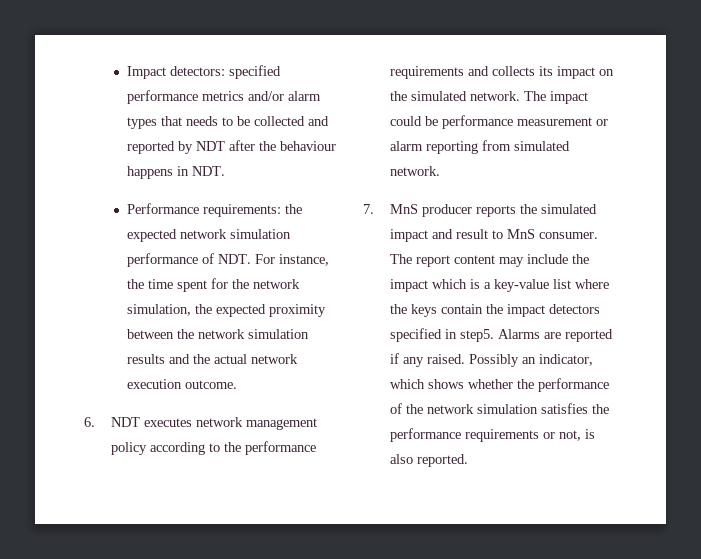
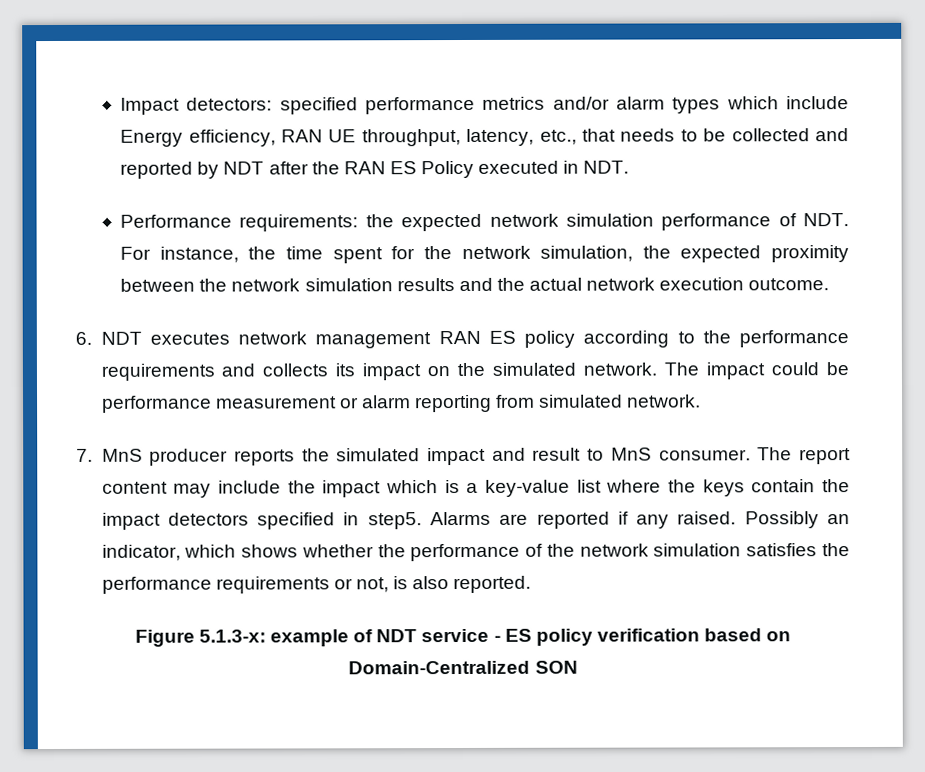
- Impact detectors: specified performance metrics and/or alarm types that needs to be collected and reported by NDT after the behaviour happens in NDT.
+ Impact detectors: specified performance metrics and/or alarm types which include Energy efficiency, RAN UE throughput, latency, etc., that needs to be collected and reported by NDT after the RAN ES Policy executed in NDT.
- 6. NDT executes network management policy according to the performance requirements and collects its impact on the simulated network.
+ 6. NDT executes network management RAN ES policy according to the performance requirements and collects its impact on the simulated network.
+ Figure 5.1.3-x: example of NDT service - ES policy verification based on Domain-Centralized SON

